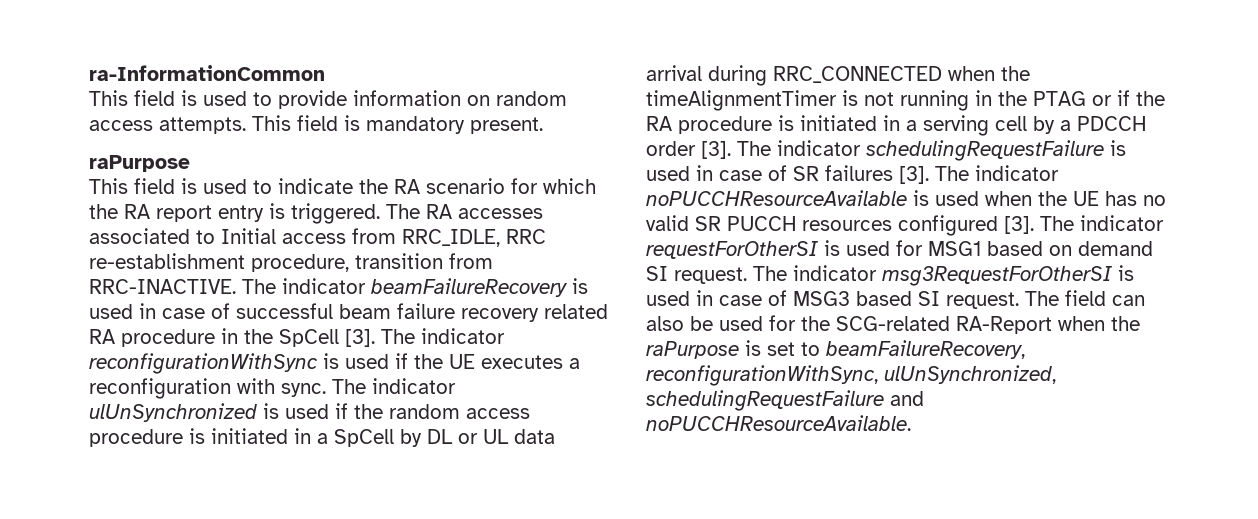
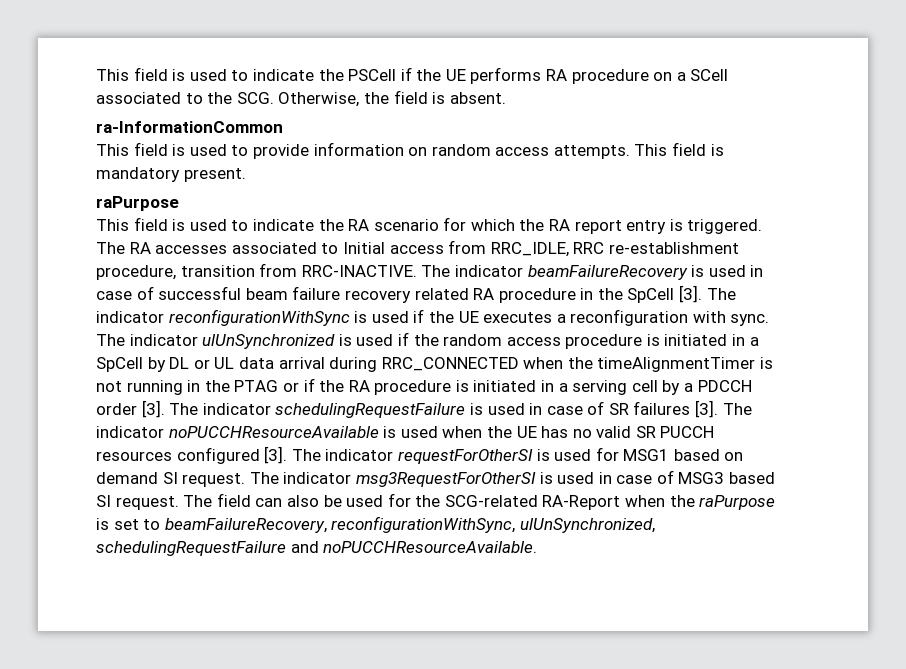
+ This field is used to indicate the PSCell if the UE performs RA procedure on a SCell associated to the SCG. Otherwise, the field is absent.

